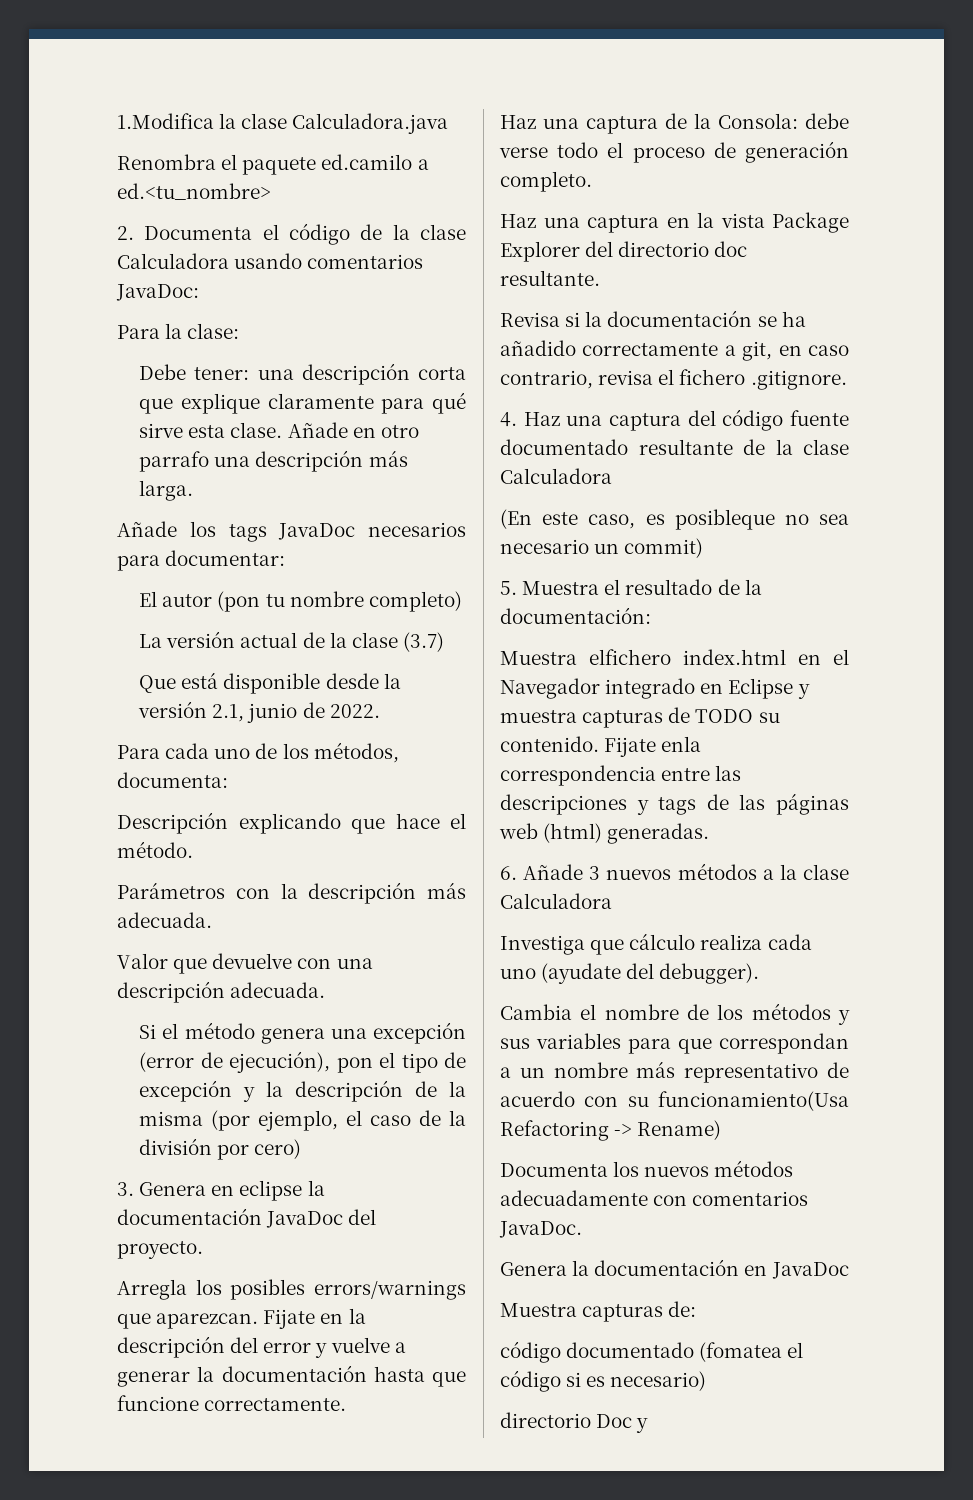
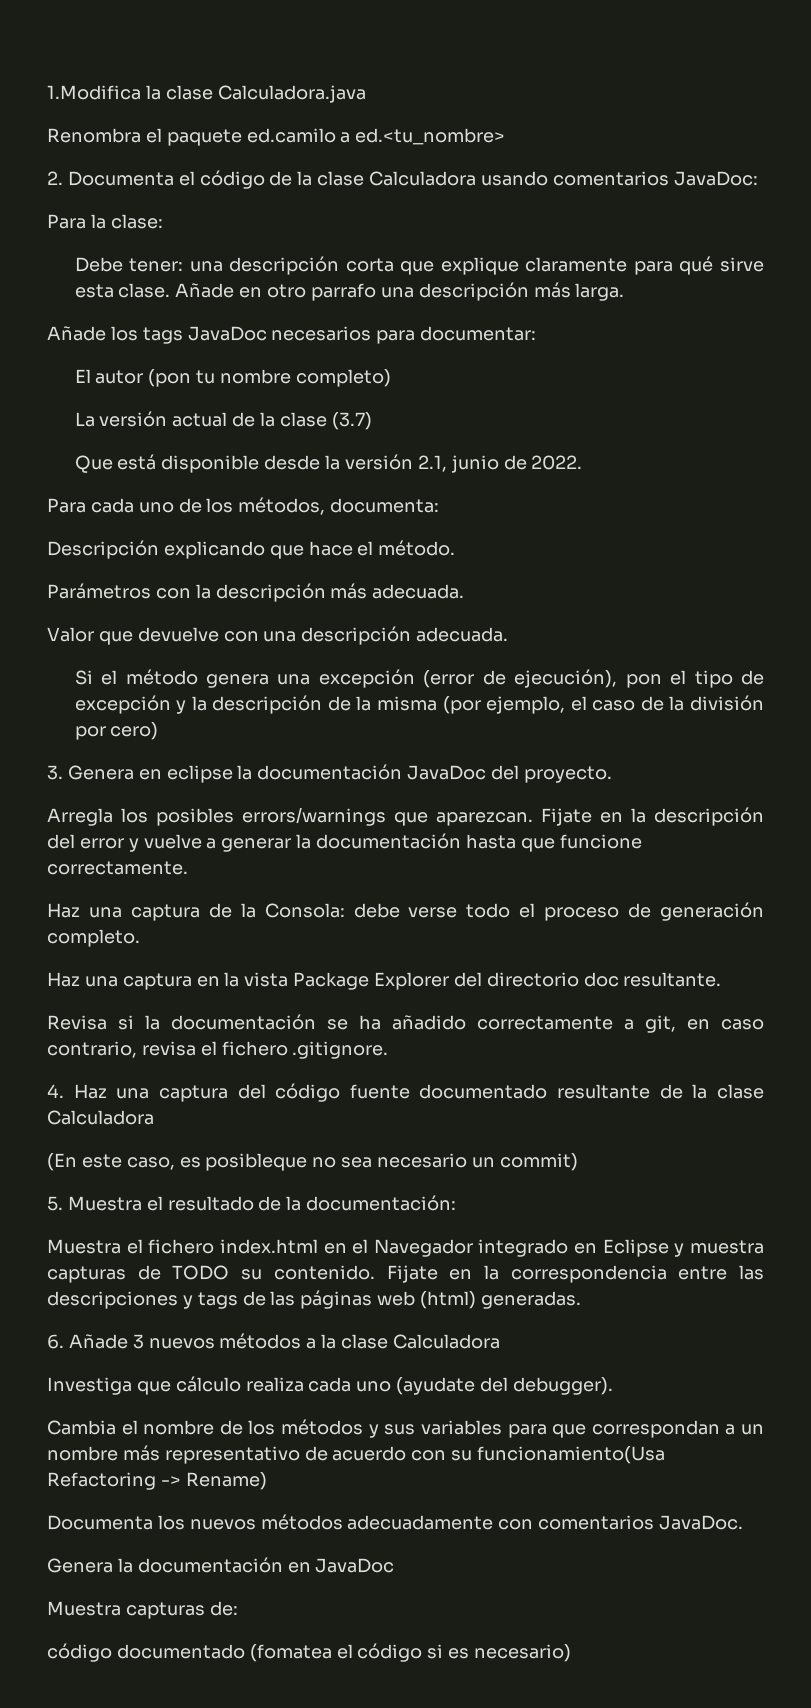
- Muestra elfichero index.html en el Navegador integrado en Eclipse y muestra capturas de TODO su contenido.
+ Muestra el fichero index.html en el Navegador integrado en Eclipse y muestra capturas de TODO su contenido.
- Fijate enla correspondencia entre las descripciones y tags de las páginas web (html) generadas.
+ Fijate en la correspondencia entre las descripciones y tags de las páginas web (html) generadas.
- directorio Doc y

